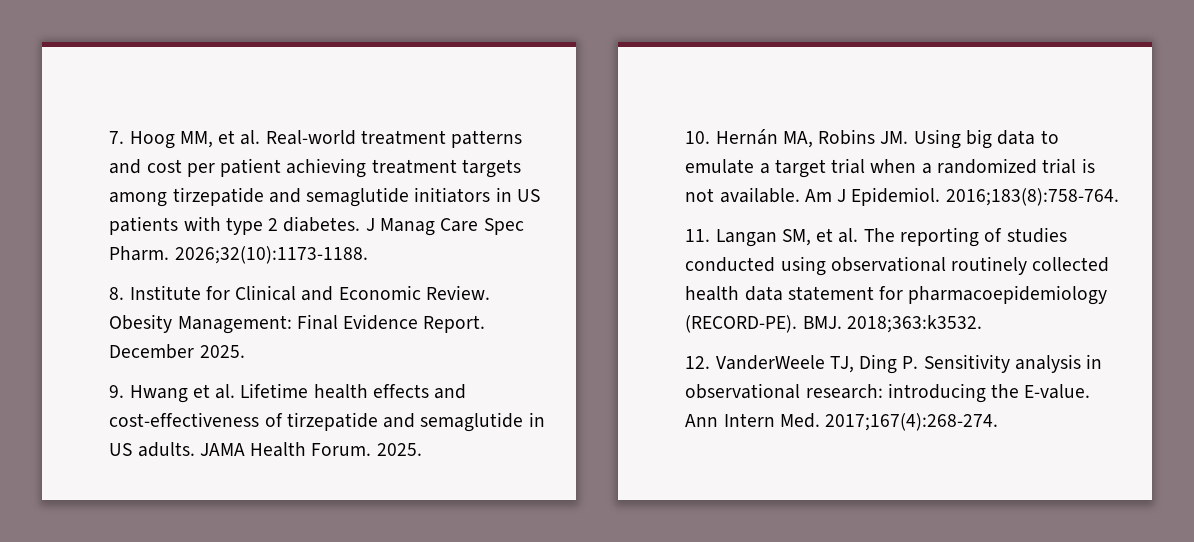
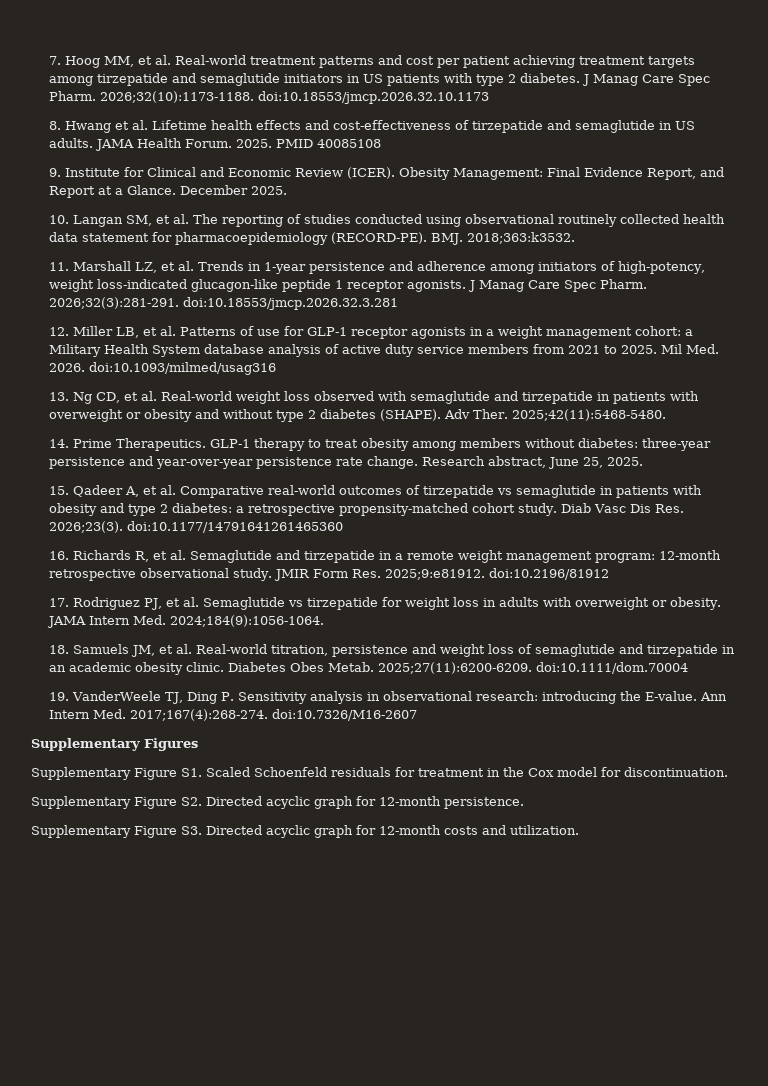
- 2026;32(10):1173-1188.
+ 2026;32(10):1173-1188. doi:10.18553/jmcp.2026.32.10.1173
- 8. Institute for Clinical and Economic Review. Obesity Management: Final Evidence Report. December 2025.
- 9. Hwang et al. Lifetime health effects and cost-effectiveness of tirzepatide and semaglutide in US adults.
+ 8. Hwang et al. Lifetime health effects and cost-effectiveness of tirzepatide and semaglutide in US adults.
- JAMA Health Forum. 2025.
- 10. Hernán MA, Robins JM. Using big data to emulate a target trial when a randomized trial is not available. Am J Epidemiol. 2016;183(8):758-764.
- 11. Langan SM, et al. The reporting of studies conducted using observational routinely collected health data statement for pharmacoepidemiology (RECORD-PE).
+ JAMA Health Forum. 2025. PMID 40085108
+ 9. Institute for Clinical and Economic Review (ICER). Obesity Management: Final Evidence Report, and Report at a Glance. December 2025.
+ 10. Langan SM, et al. The reporting of studies conducted using observational routinely collected health data statement for pharmacoepidemiology (RECORD-PE).
- 12. VanderWeele TJ, Ding P. Sensitivity analysis in observational research: introducing the E-value.
+ 11. Marshall LZ, et al. Trends in 1-year persistence and adherence among initiators of high-potency, weight loss-indicated glucagon-like peptide 1 receptor agonists. J Manag Care Spec Pharm. 2026;32(3):281-291. doi:10.18553/jmcp.2026.32.3.281
+ 12. Miller LB, et al. Patterns of use for GLP-1 receptor agonists in a weight management cohort: a Military Health System database analysis of active duty service members from 2021 to 2025. Mil Med. 2026. doi:10.1093/milmed/usag316
+ 13. Ng CD, et al. Real-world weight loss observed with semaglutide and tirzepatide in patients with overweight or obesity and without type 2 diabetes (SHAPE). Adv Ther. 2025;42(11):5468-5480.
+ 14. Prime Therapeutics. GLP-1 therapy to treat obesity among members without diabetes: three-year persistence and year-over-year persistence rate change. Research abstract, June 25, 2025.
+ 15. Qadeer A, et al. Comparative real-world outcomes of tirzepatide vs semaglutide in patients with obesity and type 2 diabetes: a retrospective propensity-matched cohort study. Diab Vasc Dis Res. 2026;23(3). doi:10.1177/14791641261465360
+ 16. Richards R, et al. Semaglutide and tirzepatide in a remote weight management program: 12-month retrospective observational study. JMIR Form Res. 2025;9:e81912. doi:10.2196/81912
+ 17. Rodriguez PJ, et al. Semaglutide vs tirzepatide for weight loss in adults with overweight or obesity. JAMA Intern Med. 2024;184(9):1056-1064.
+ 18. Samuels JM, et al. Real-world titration, persistence and weight loss of semaglutide and tirzepatide in an academic obesity clinic. Diabetes Obes Metab. 2025;27(11):6200-6209. doi:10.1111/dom.70004
+ 19. VanderWeele TJ, Ding P. Sensitivity analysis in observational research: introducing the E-value.
- Ann Intern Med. 2017;167(4):268-274.
+ Ann Intern Med. 2017;167(4):268-274. doi:10.7326/M16-2607
+ Supplementary Figures
+ Supplementary Figure S1. Scaled Schoenfeld residuals for treatment in the Cox model for discontinuation.
+ Supplementary Figure S2. Directed acyclic graph for 12-month persistence.
+ Supplementary Figure S3. Directed acyclic graph for 12-month costs and utilization.

